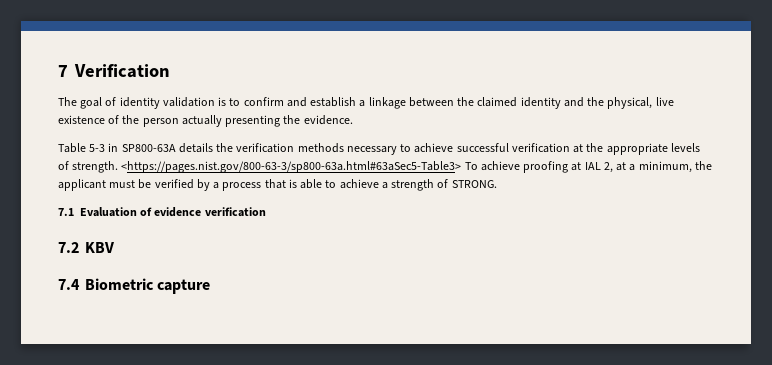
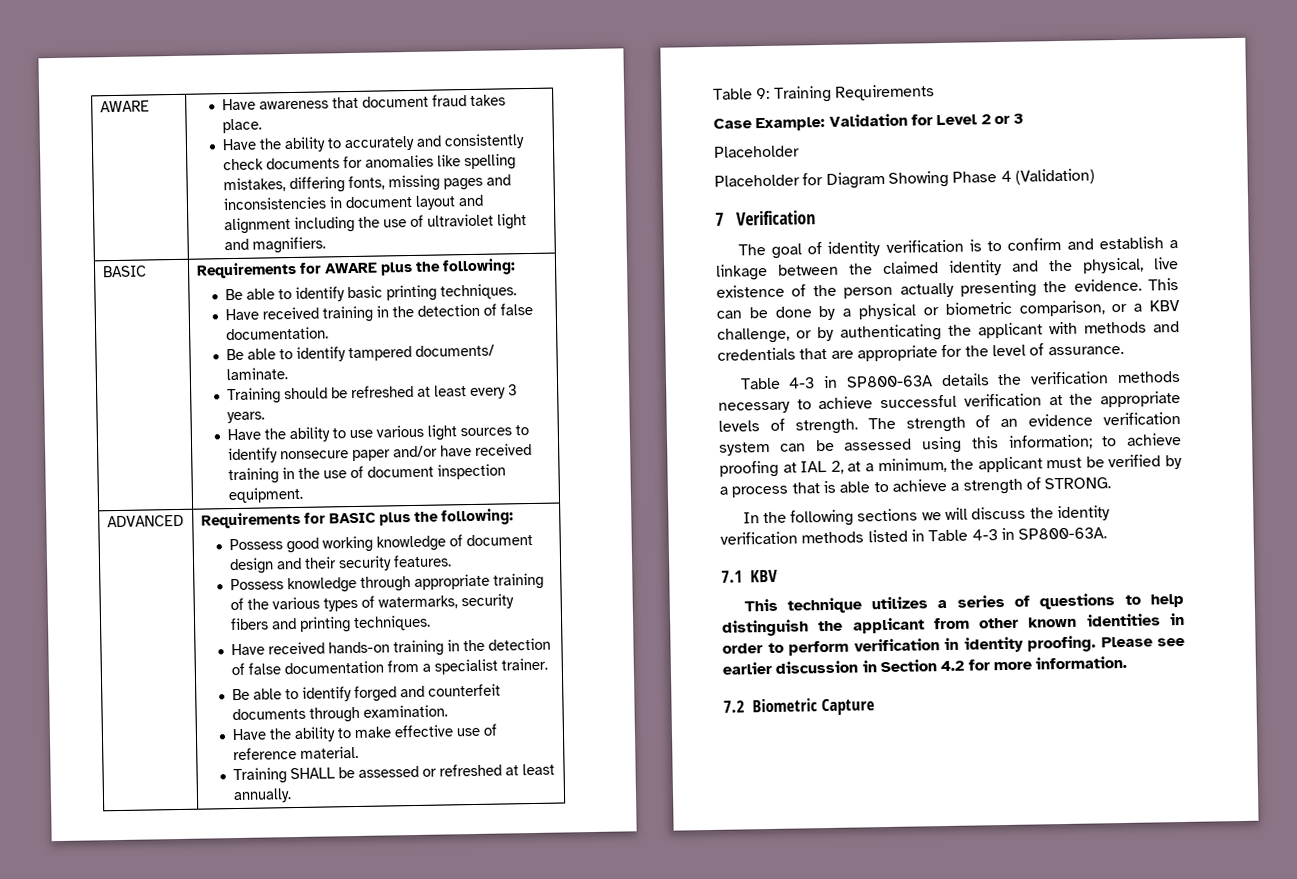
+ AWARE | Have awareness that document fraud takes place.
+ Have the ability to accurately and consistently check documents for anomalies like spelling mistakes, differing fonts, missing pages and inconsistencies in document layout and alignment including the use of ultraviolet light and magnifiers.
+ BASIC | Requirements for AWARE plus the following:
+ Be able to identify basic printing techniques.
+ Have received training in the detection of false documentation.
+ Be able to identify tampered documents/ laminate.
+ Training should be refreshed at least every 3 years.
+ Have the ability to use various light sources to identify nonsecure paper and/or have received training in the use of document inspection equipment.
+ ADVANCED | Requirements for BASIC plus the following:
+ Possess good working knowledge of document design and their security features.
+ Possess knowledge through appropriate training of the various types of watermarks, security fibers and printing techniques.
+ Have received hands-on training in the detection of false documentation from a specialist trainer.
+ Be able to identify forged and counterfeit documents through examination.
+ Have the ability to make effective use of reference material.
+ Training SHALL be assessed or refreshed at least annually.
+ Table 9: Training Requirements
+ Case Example: Validation for Level 2 or 3
+ Placeholder
+ Placeholder for Diagram Showing Phase 4 (Validation)
- The goal of identity validation is to confirm and establish a linkage between the claimed identity and the physical, live existence of the person actually presenting the evidence.
- Table 5-3 in SP800-63A details the verification methods necessary to achieve successful verification at the appropriate levels of strength.
+ The goal of identity verification is to confirm and establish a linkage between the claimed identity and the physical, live existence of the person actually presenting the evidence. This can be done by a physical or biometric comparison, or a KBV challenge, or by authenticating the applicant with methods and credentials that are appropriate for the level of assurance.
+ Table 4-3 in SP800-63A details the verification methods necessary to achieve successful verification at the appropriate levels of strength.
- <https://pages.nist.gov/800-63-3/sp800-63a.html#63aSec5-Table3> To achieve proofing at IAL 2, at a minimum, the applicant must be verified by a process that is able to achieve a strength of STRONG.
+ The strength of an evidence verification system can be assessed using this information; to achieve proofing at IAL 2, at a minimum, the applicant must be verified by a process that is able to achieve a strength of STRONG.
- 7.1 Evaluation of evidence verification
- 7.2 KBV
- 7.4 Biometric capture
+ In the following sections we will discuss the identity verification methods listed in Table 4-3 in SP800-63A.
+ 7.1 KBV
+ This technique utilizes a series of questions to help distinguish the applicant from other known identities in order to perform verification in identity proofing. Please see earlier discussion in Section 4.2 for more information.
+ 7.2 Biometric Capture

